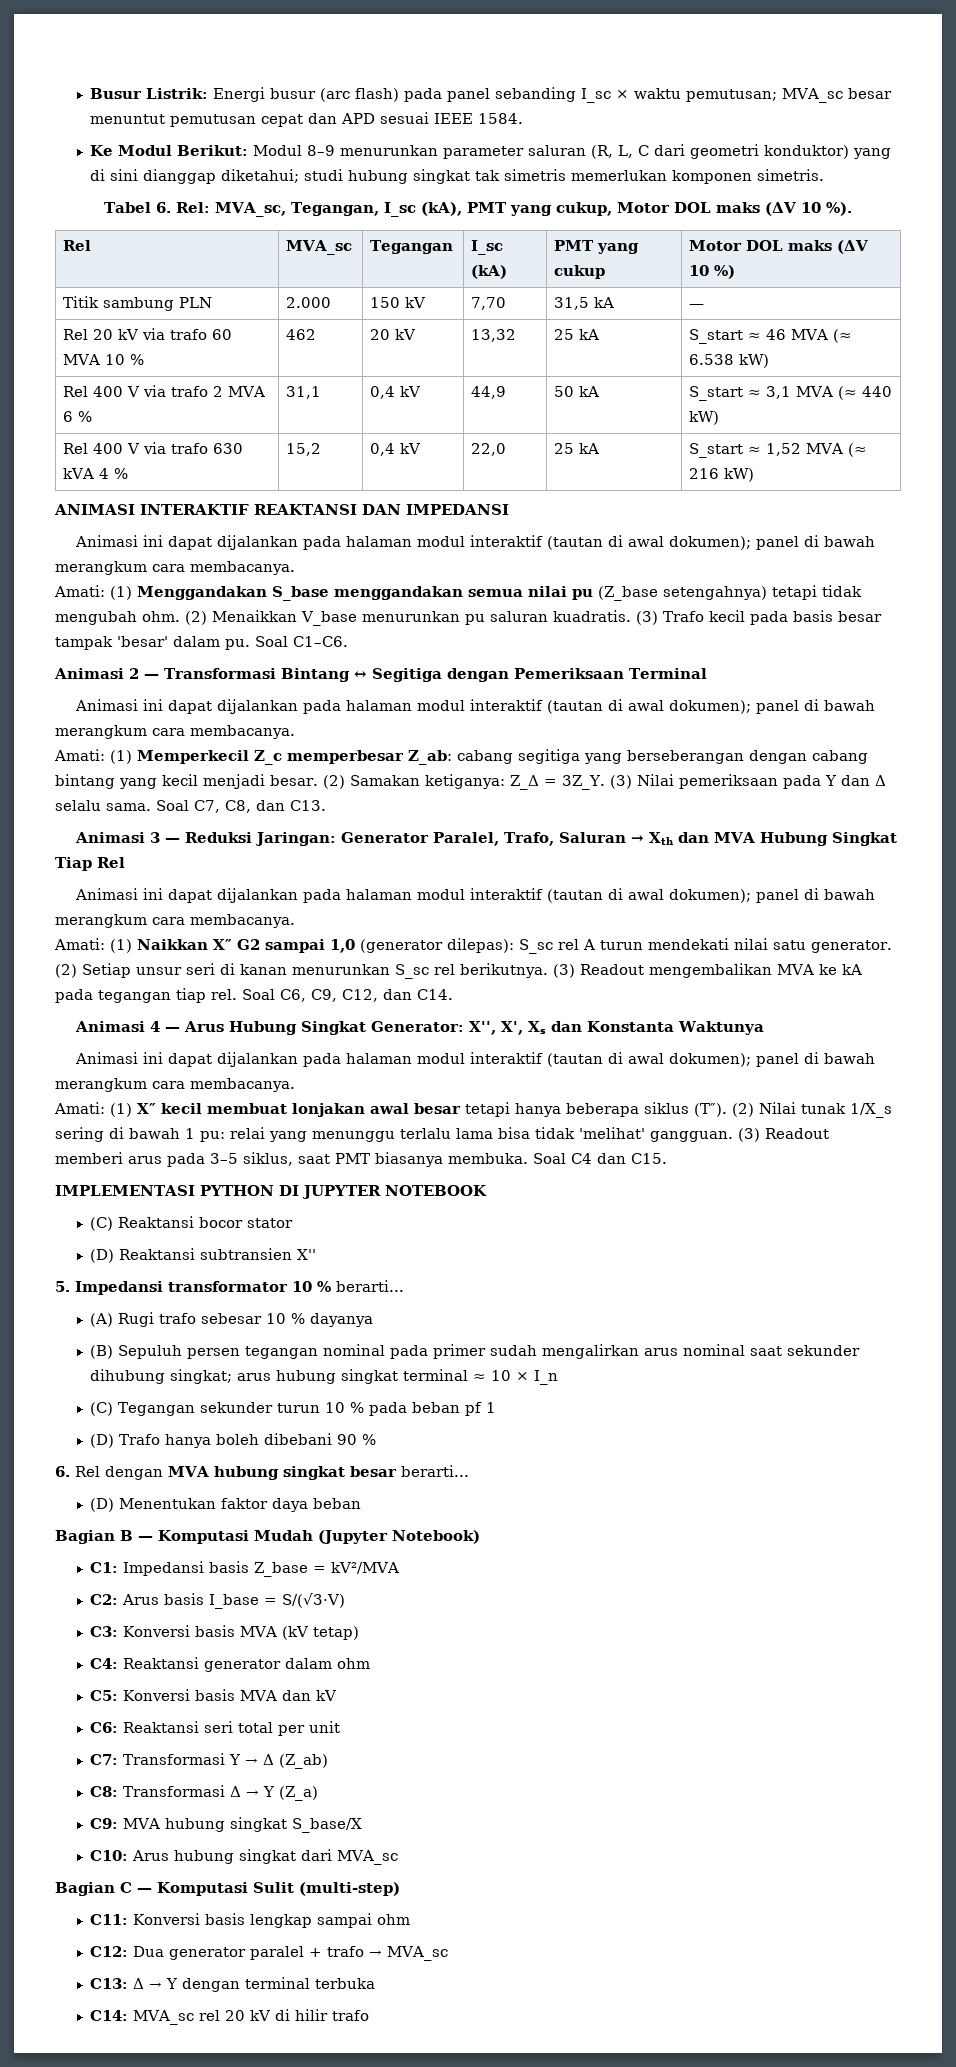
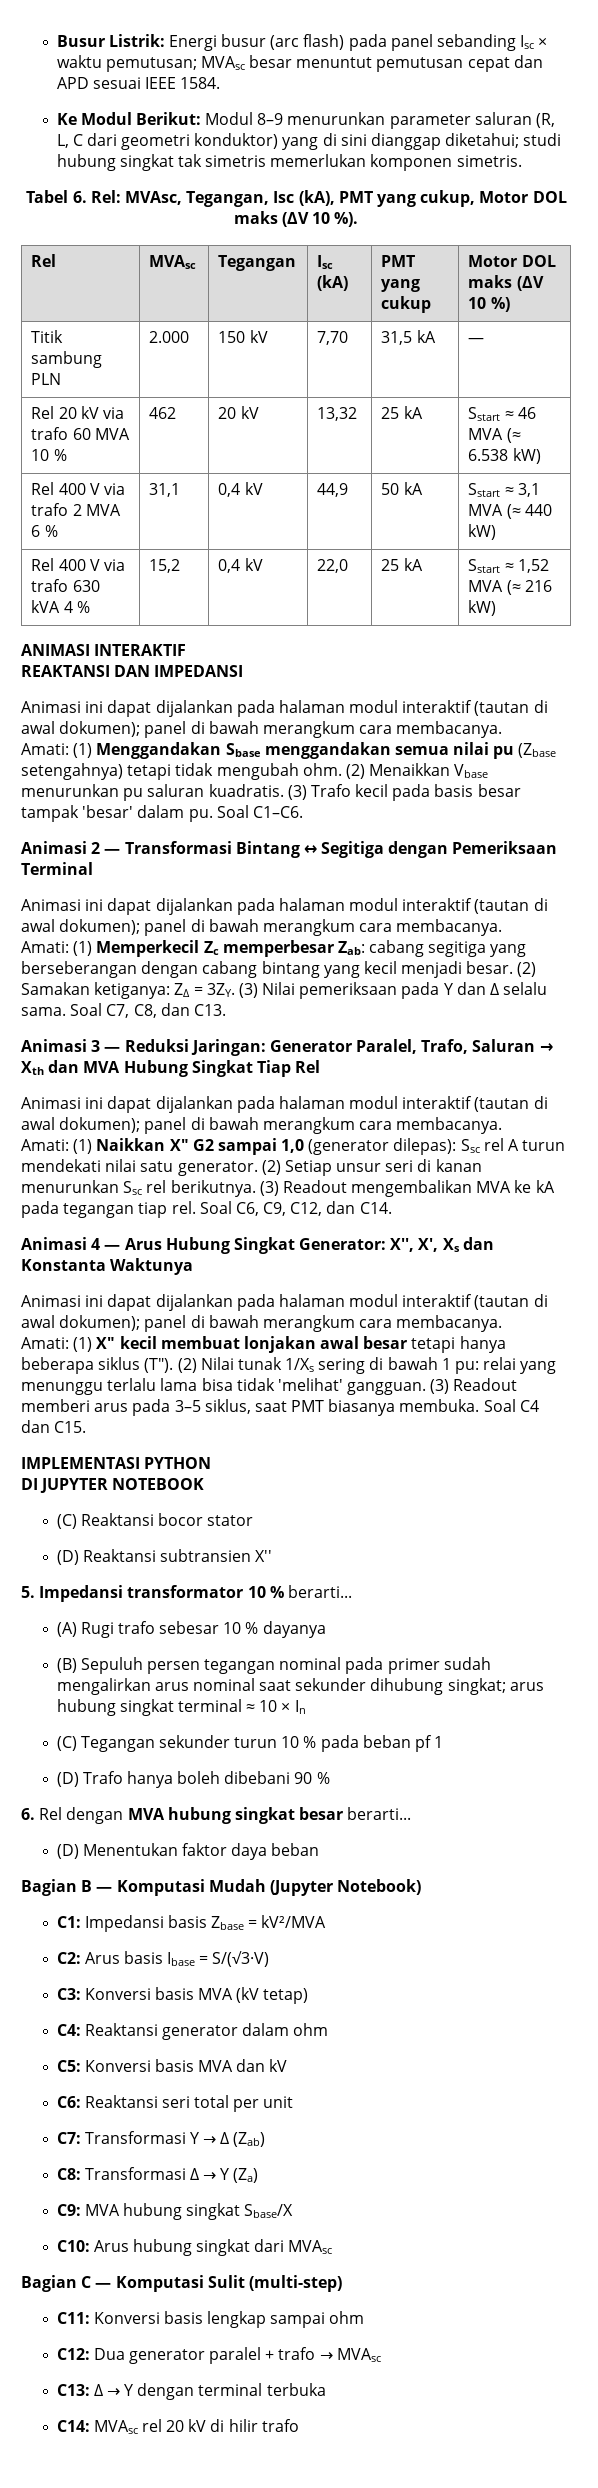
- Busur Listrik: Energi busur (arc flash) pada panel sebanding I_sc × waktu pemutusan; MVA_sc besar menuntut pemutusan cepat dan APD sesuai IEEE 1584.
+ Busur Listrik: Energi busur (arc flash) pada panel sebanding Isc × waktu pemutusan; MVAsc besar menuntut pemutusan cepat dan APD sesuai IEEE 1584.
- Tabel 6. Rel: MVA_sc, Tegangan, I_sc (kA), PMT yang cukup, Motor DOL maks (ΔV 10 %).
+ Tabel 6. Rel: MVAsc, Tegangan, Isc (kA), PMT yang cukup, Motor DOL maks (ΔV 10 %).
- Rel | MVA_sc | Tegangan | I_sc (kA) | PMT yang cukup | Motor DOL maks (ΔV 10 %)
+ Rel | MVAsc | Tegangan | Isc (kA) | PMT yang cukup | Motor DOL maks (ΔV 10 %)
- Rel 20 kV via trafo 60 MVA 10 % | 462 | 20 kV | 13,32 | 25 kA | S_start ≈ 46 MVA (≈ 6.538 kW)
+ Rel 20 kV via trafo 60 MVA 10 % | 462 | 20 kV | 13,32 | 25 kA | Sstart ≈ 46 MVA (≈ 6.538 kW)
- Rel 400 V via trafo 2 MVA 6 % | 31,1 | 0,4 kV | 44,9 | 50 kA | S_start ≈ 3,1 MVA (≈ 440 kW)
+ Rel 400 V via trafo 2 MVA 6 % | 31,1 | 0,4 kV | 44,9 | 50 kA | Sstart ≈ 3,1 MVA (≈ 440 kW)
- Rel 400 V via trafo 630 kVA 4 % | 15,2 | 0,4 kV | 22,0 | 25 kA | S_start ≈ 1,52 MVA (≈ 216 kW)
+ Rel 400 V via trafo 630 kVA 4 % | 15,2 | 0,4 kV | 22,0 | 25 kA | Sstart ≈ 1,52 MVA (≈ 216 kW)
- ANIMASI INTERAKTIF REAKTANSI DAN IMPEDANSI
+ ANIMASI INTERAKTIF
+ REAKTANSI DAN IMPEDANSI
- Amati: (1) Menggandakan S_base menggandakan semua nilai pu (Z_base setengahnya) tetapi tidak mengubah ohm.
+ Amati: (1) Menggandakan Sbase menggandakan semua nilai pu (Zbase setengahnya) tetapi tidak mengubah ohm.
- (2) Menaikkan V_base menurunkan pu saluran kuadratis.
+ (2) Menaikkan Vbase menurunkan pu saluran kuadratis.
- Amati: (1) Memperkecil Z_c memperbesar Z_ab: cabang segitiga yang berseberangan dengan cabang bintang yang kecil menjadi besar.
+ Amati: (1) Memperkecil Zc memperbesar Zab: cabang segitiga yang berseberangan dengan cabang bintang yang kecil menjadi besar.
- (2) Samakan ketiganya: Z_Δ = 3Z_Y.
+ (2) Samakan ketiganya: ZΔ = 3ZY.
- Amati: (1) Naikkan X″ G2 sampai 1,0 (generator dilepas): S_sc rel A turun mendekati nilai satu generator.
+ Amati: (1) Naikkan X″ G2 sampai 1,0 (generator dilepas): Ssc rel A turun mendekati nilai satu generator.
- (2) Setiap unsur seri di kanan menurunkan S_sc rel berikutnya.
+ (2) Setiap unsur seri di kanan menurunkan Ssc rel berikutnya.
- Amati: (1) X″ kecil membuat lonjakan awal besar tetapi hanya beberapa siklus (T″). (2) Nilai tunak 1/X_s sering di bawah 1 pu: relai yang menunggu terlalu lama bisa tidak 'melihat' gangguan.
+ Amati: (1) X″ kecil membuat lonjakan awal besar tetapi hanya beberapa siklus (T″). (2) Nilai tunak 1/Xs sering di bawah 1 pu: relai yang menunggu terlalu lama bisa tidak 'melihat' gangguan.
- IMPLEMENTASI PYTHON DI JUPYTER NOTEBOOK
+ IMPLEMENTASI PYTHON
+ DI JUPYTER NOTEBOOK
- (B) Sepuluh persen tegangan nominal pada primer sudah mengalirkan arus nominal saat sekunder dihubung singkat; arus hubung singkat terminal ≈ 10 × I_n
+ (B) Sepuluh persen tegangan nominal pada primer sudah mengalirkan arus nominal saat sekunder dihubung singkat; arus hubung singkat terminal ≈ 10 × In
- C1: Impedansi basis Z_base = kV²/MVA
+ C1: Impedansi basis Zbase = kV²/MVA
- C2: Arus basis I_base = S/(√3·V)
+ C2: Arus basis Ibase = S/(√3·V)
- C7: Transformasi Y → Δ (Z_ab)
+ C7: Transformasi Y → Δ (Zab)
- C8: Transformasi Δ → Y (Z_a)
+ C8: Transformasi Δ → Y (Za)
- C9: MVA hubung singkat S_base/X
+ C9: MVA hubung singkat Sbase/X
- C10: Arus hubung singkat dari MVA_sc
+ C10: Arus hubung singkat dari MVAsc
- C12: Dua generator paralel + trafo → MVA_sc
+ C12: Dua generator paralel + trafo → MVAsc
- C14: MVA_sc rel 20 kV di hilir trafo
+ C14: MVAsc rel 20 kV di hilir trafo

